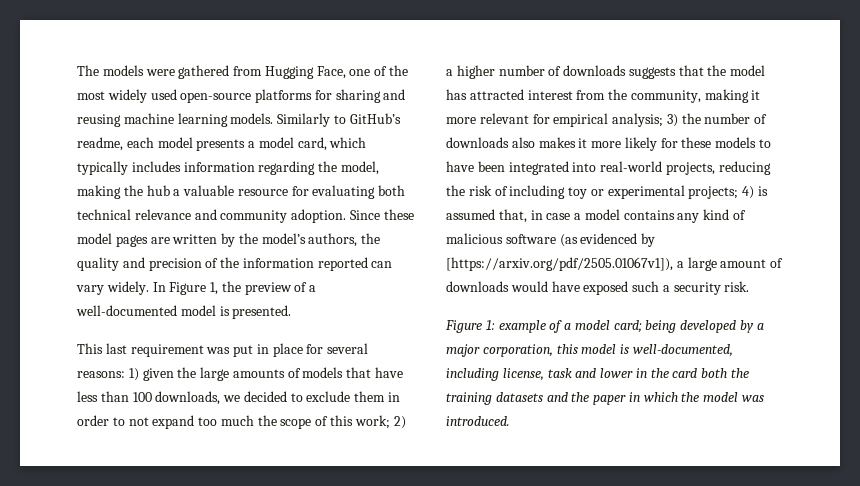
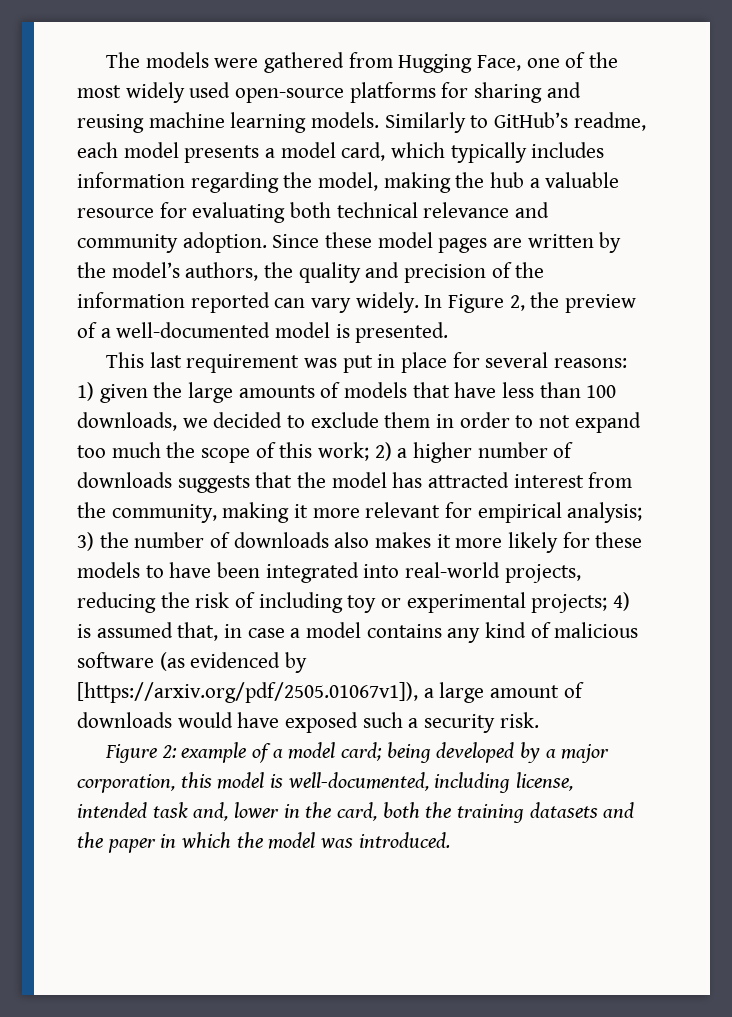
- In Figure 1, the preview of a well-documented model is presented.
+ In Figure 2, the preview of a well-documented model is presented.
- Figure 1: example of a model card; being developed by a major corporation, this model is well-documented, including license, task and lower in the card both the training datasets and the paper in which the model was introduced.
+ Figure 2: example of a model card; being developed by a major corporation, this model is well-documented, including license, intended task and, lower in the card, both the training datasets and the paper in which the model was introduced.

